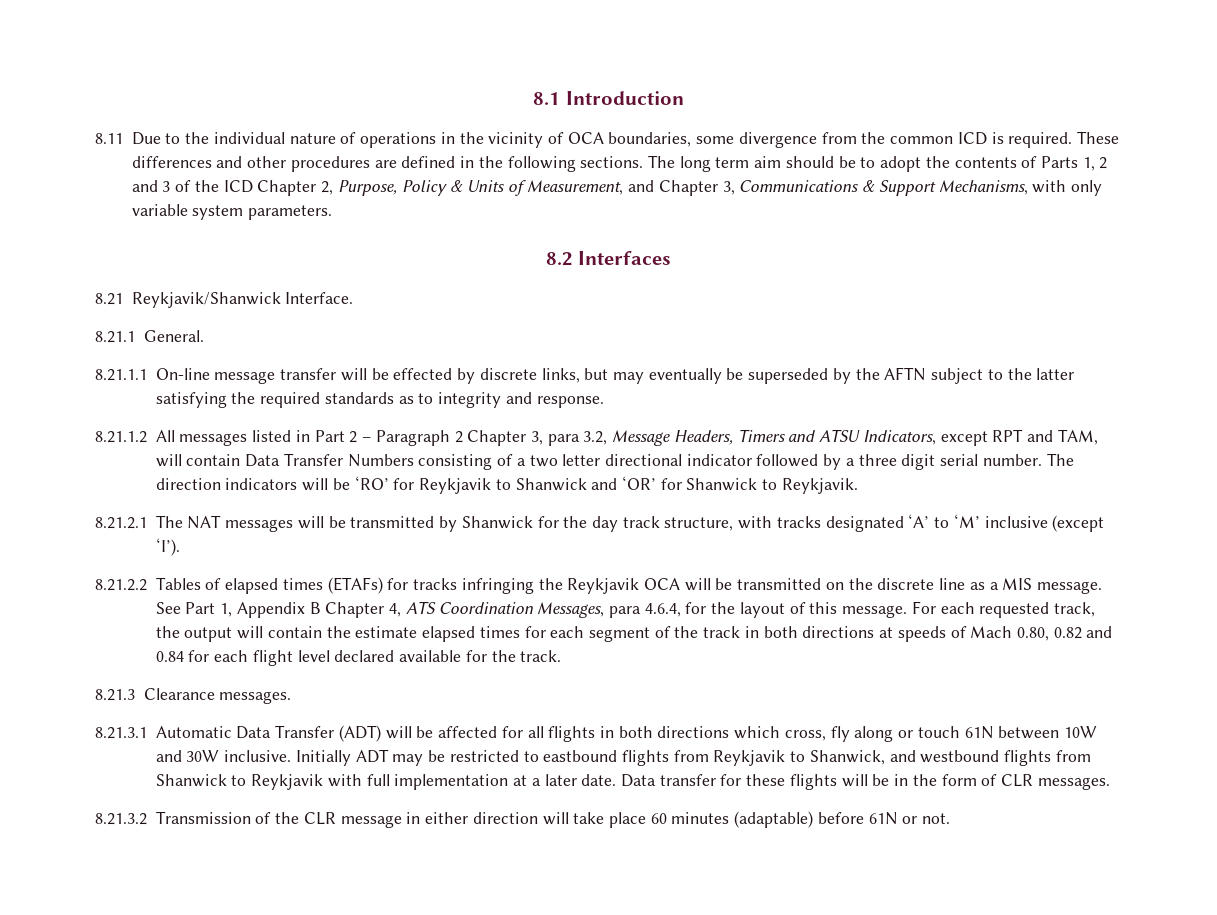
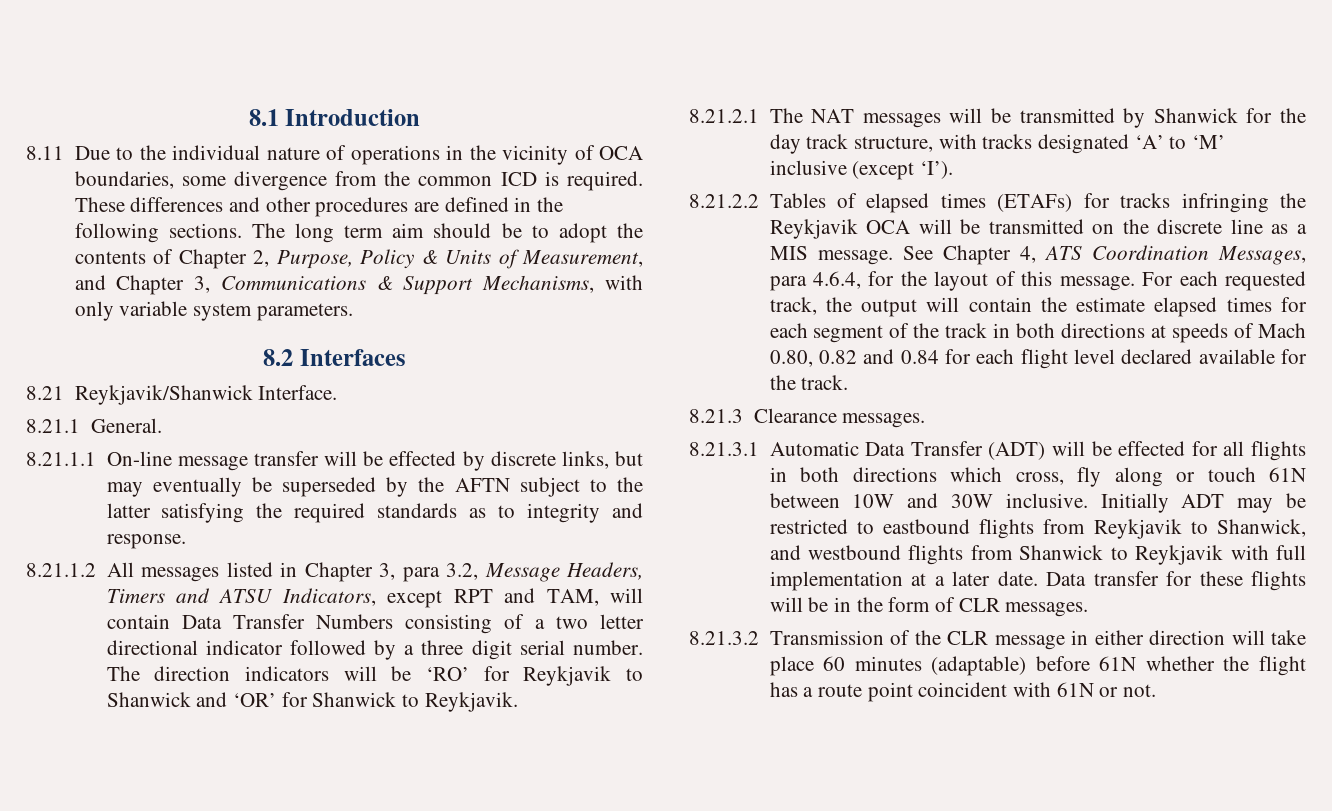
- The long term aim should be to adopt the contents of Parts 1, 2 and 3 of the ICD Chapter 2, Purpose, Policy & Units of Measurement, and Chapter 3, Communications & Support Mechanisms, with only variable system parameters.
+ The long term aim should be to adopt the contents of Chapter 2, Purpose, Policy & Units of Measurement, and Chapter 3, Communications & Support Mechanisms, with only variable system parameters.
- 8.21.1.2 All messages listed in Part 2 – Paragraph 2 Chapter 3, para 3.2, Message Headers, Timers and ATSU Indicators, except RPT and TAM, will contain Data Transfer Numbers consisting of a two letter directional indicator followed by a three digit serial number.
+ 8.21.1.2 All messages listed in Chapter 3, para 3.2, Message Headers, Timers and ATSU Indicators, except RPT and TAM, will contain Data Transfer Numbers consisting of a two letter directional indicator followed by a three digit serial number.
- See Part 1, Appendix B Chapter 4, ATS Coordination Messages, para 4.6.4, for the layout of this message.
+ See Chapter 4, ATS Coordination Messages, para 4.6.4, for the layout of this message.
- 8.21.3.1 Automatic Data Transfer (ADT) will be affected for all flights in both directions which cross, fly along or touch 61N between 10W and 30W inclusive.
+ 8.21.3.1 Automatic Data Transfer (ADT) will be effected for all flights in both directions which cross, fly along or touch 61N between 10W and 30W inclusive.
- 8.21.3.2 Transmission of the CLR message in either direction will take place 60 minutes (adaptable) before 61N or not.
+ 8.21.3.2 Transmission of the CLR message in either direction will take place 60 minutes (adaptable) before 61N whether the flight has a route point coincident with 61N or not.

